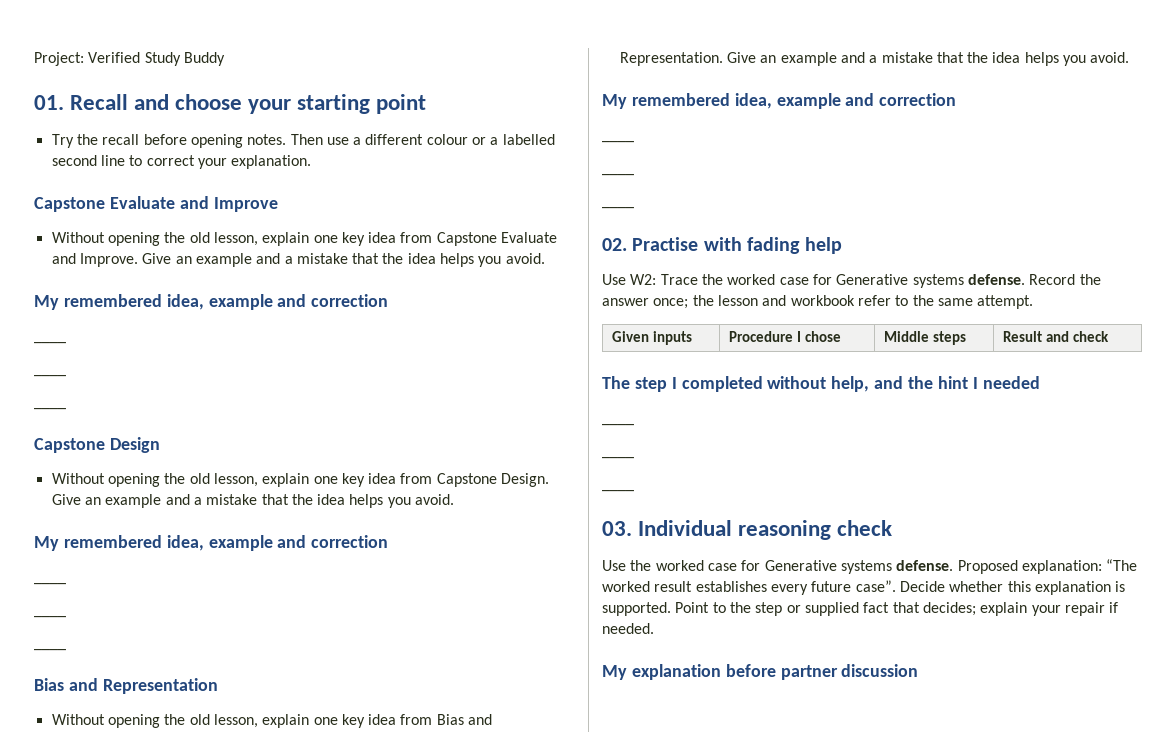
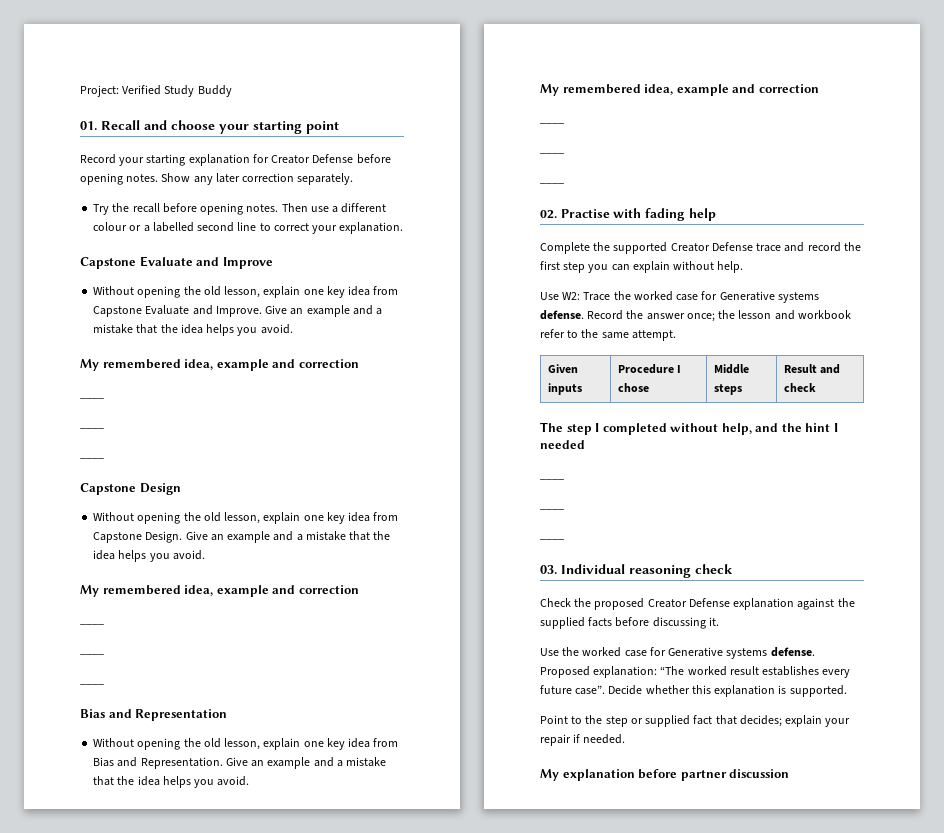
+ Record your starting explanation for Creator Defense before opening notes. Show any later correction separately.
+ Complete the supported Creator Defense trace and record the first step you can explain without help.
+ Check the proposed Creator Defense explanation against the supplied facts before discussing it.
- Decide whether this explanation is supported. Point to the step or supplied fact that decides; explain your repair if needed.
+ Decide whether this explanation is supported.
+ Point to the step or supplied fact that decides; explain your repair if needed.

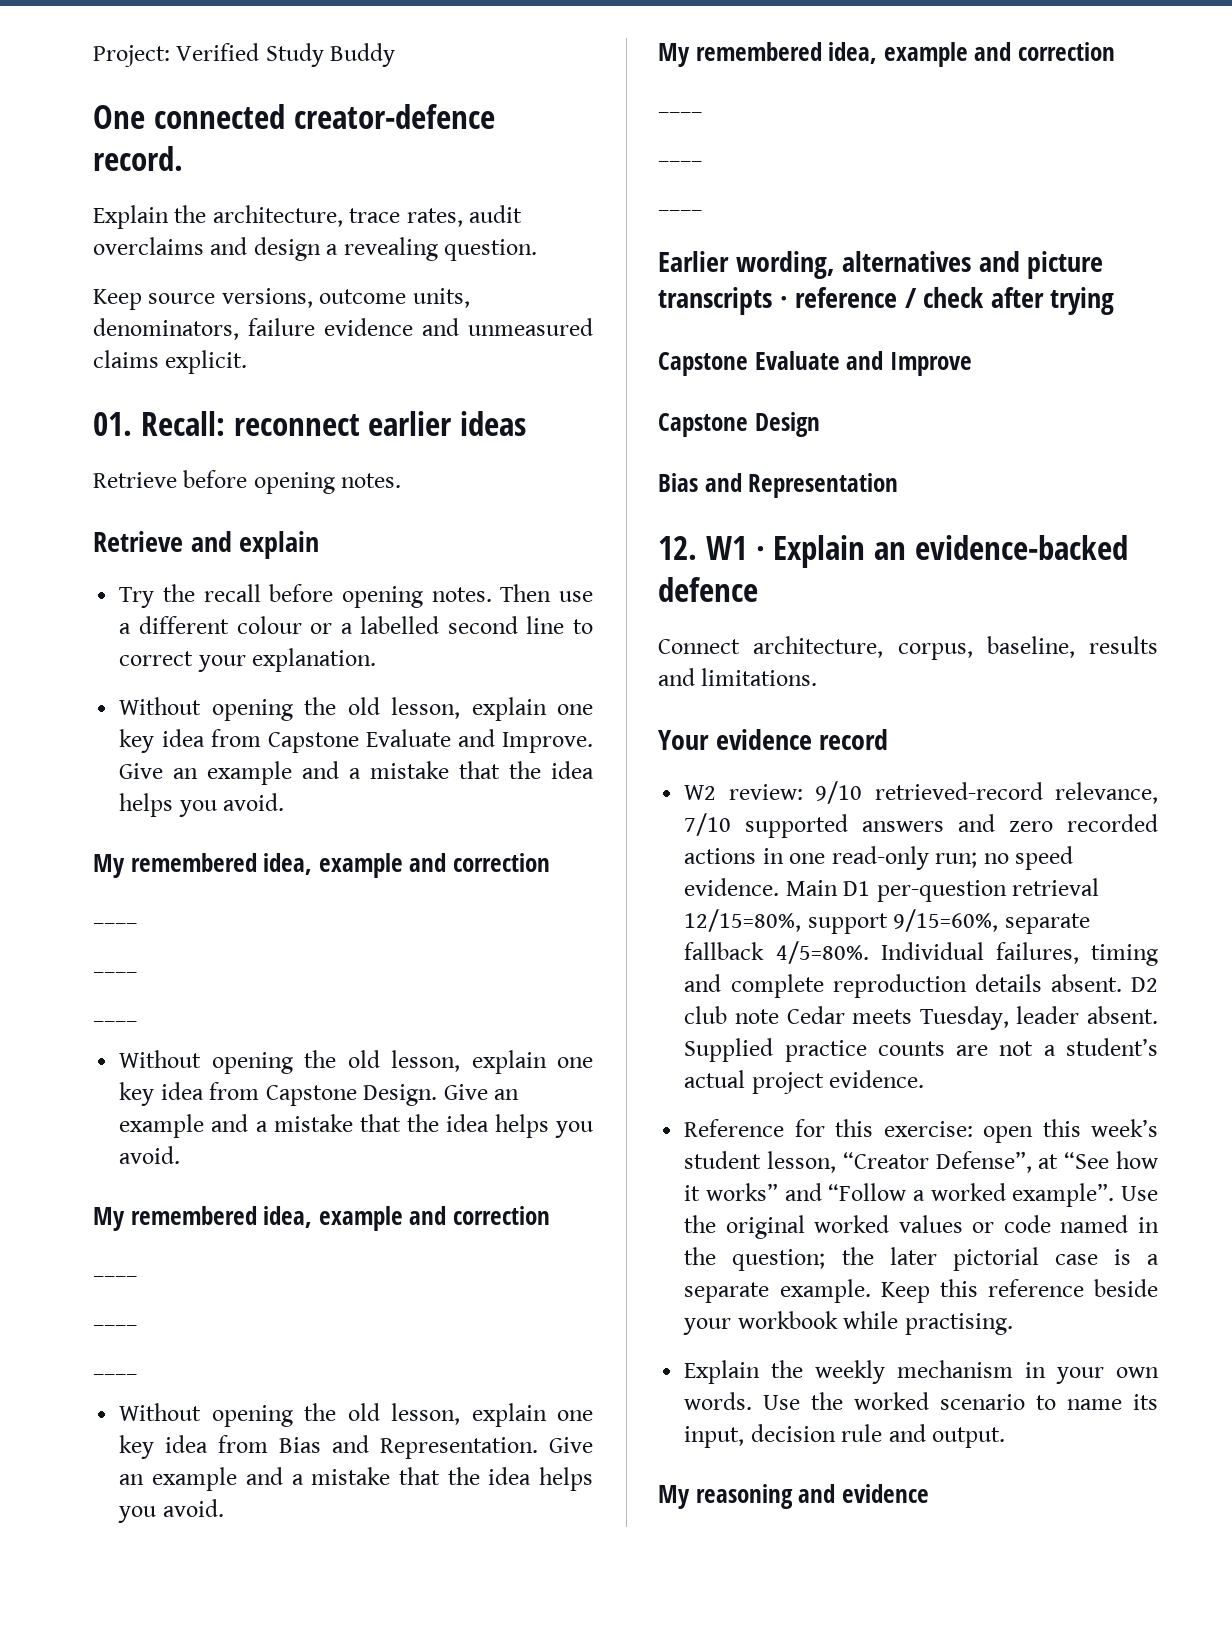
- 01. Recall and choose your starting point
- Record your starting explanation for Creator Defense before opening notes. Show any later correction separately.
+ One connected creator-defence record.
+ Explain the architecture, trace rates, audit overclaims and design a revealing question.
+ Keep source versions, outcome units, denominators, failure evidence and unmeasured claims explicit.
+ 01. Recall: reconnect earlier ideas
+ Retrieve before opening notes.
+ Retrieve and explain
- Capstone Evaluate and Improve
- Capstone Design
- Bias and Representation
- 02. Practise with fading help
- Complete the supported Creator Defense trace and record the first step you can explain without help.
- Use W2: Trace the worked case for Generative systems defense. Record the answer once; the lesson and workbook refer to the same attempt.
- Given inputs | Procedure I chose | Middle steps | Result and check
- The step I completed without help, and the hint I needed
- ____
- ____
- ____
- 03. Individual reasoning check
- Check the proposed Creator Defense explanation against the supplied facts before discussing it.
- Use the worked case for Generative systems defense. Proposed explanation: “The worked result establishes every future case”. Decide whether this explanation is supported.
- Point to the step or supplied fact that decides; explain your repair if needed.
- My explanation before partner discussion
+ Earlier wording, alternatives and picture transcripts · reference / check after trying
+ Capstone Evaluate and Improve
+ Capstone Design
+ Bias and Representation
+ 12. W1 · Explain an evidence-backed defence
+ Connect architecture, corpus, baseline, results and limitations.
+ Your evidence record
+ W2 review: 9/10 retrieved-record relevance, 7/10 supported answers and zero recorded actions in one read-only run; no speed evidence. Main D1 per-question retrieval 12/15=80%, support 9/15=60%, separate fallback 4/5=80%. Individual failures, timing and complete reproduction details absent. D2 club note Cedar meets Tuesday, leader absent. Supplied practice counts are not a student’s actual project evidence.
+ Reference for this exercise: open this week’s student lesson, “Creator Defense”, at “See how it works” and “Follow a worked example”. Use the original worked values or code named in the question; the later pictorial case is a separate example. Keep this reference beside your workbook while practising.
+ Explain the weekly mechanism in your own words. Use the worked scenario to name its input, decision rule and output.
+ My reasoning and evidence

